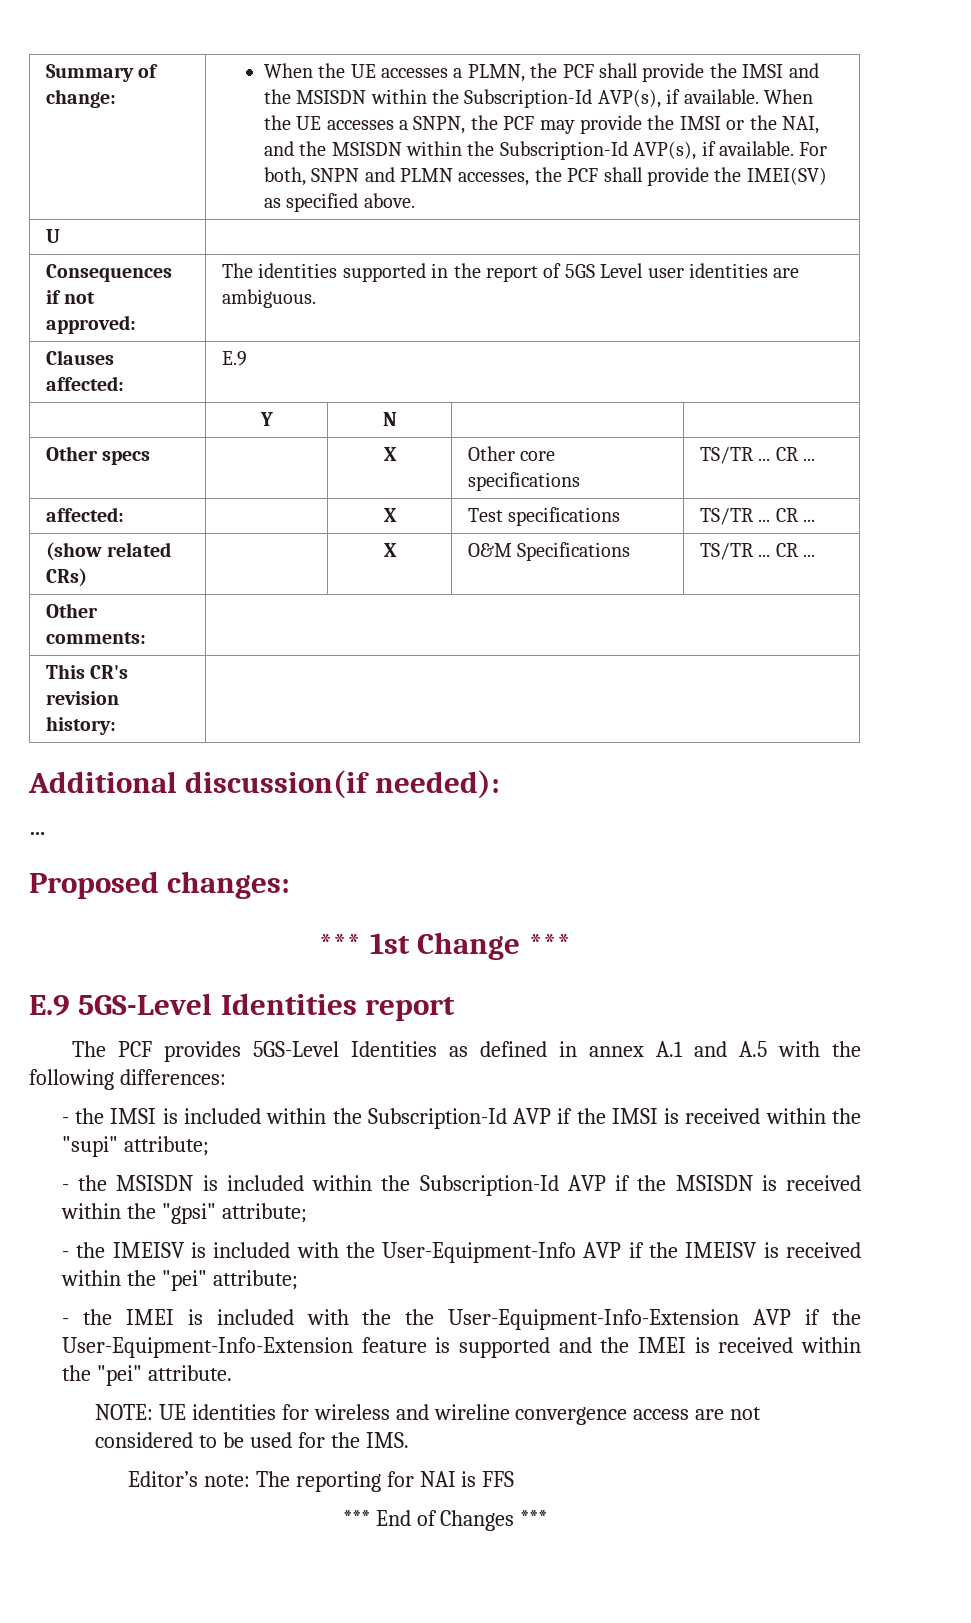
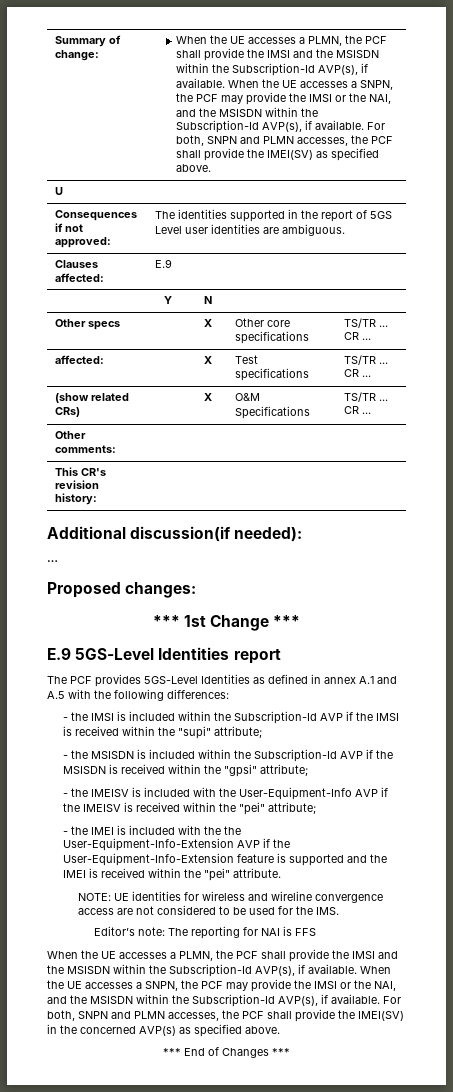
+ When the UE accesses a PLMN, the PCF shall provide the IMSI and the MSISDN within the Subscription-Id AVP(s), if available. When the UE accesses a SNPN, the PCF may provide the IMSI or the NAI, and the MSISDN within the Subscription-Id AVP(s), if available. For both, SNPN and PLMN accesses, the PCF shall provide the IMEI(SV) in the concerned AVP(s) as specified above.

